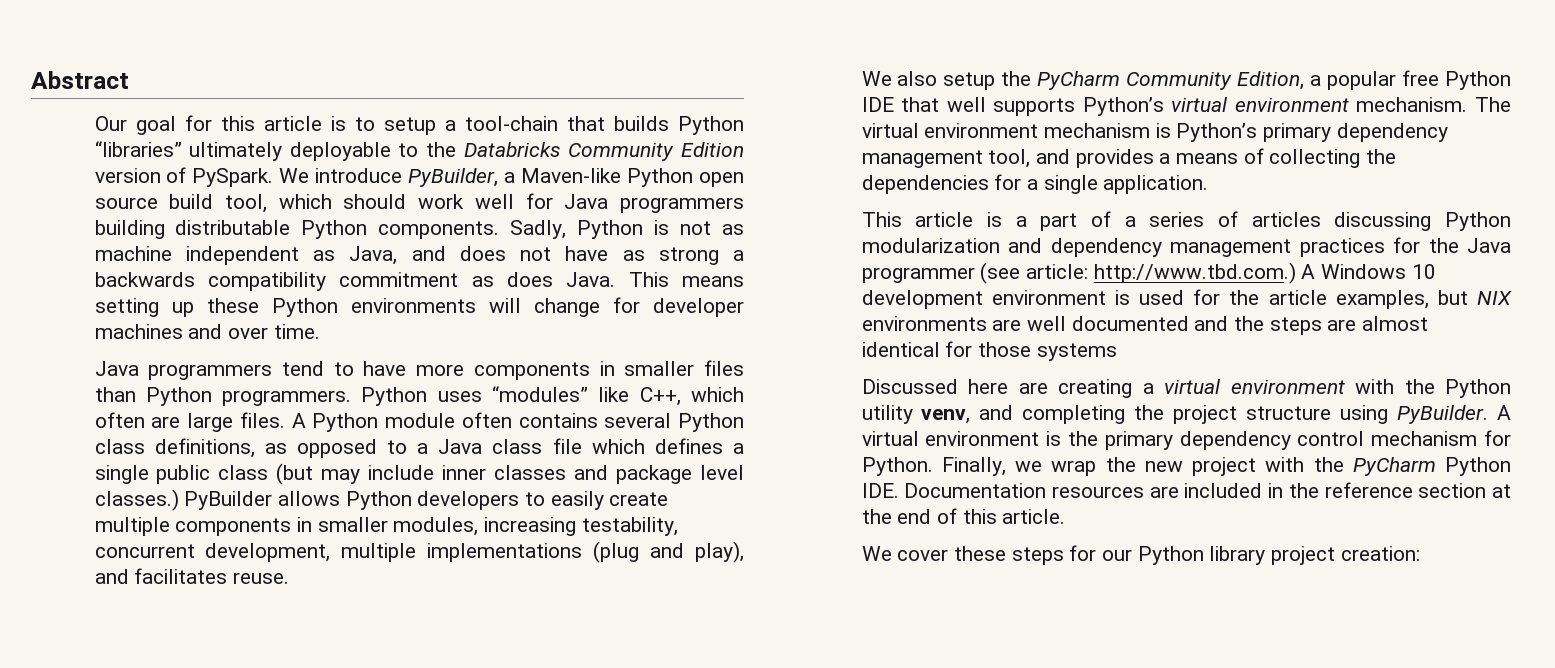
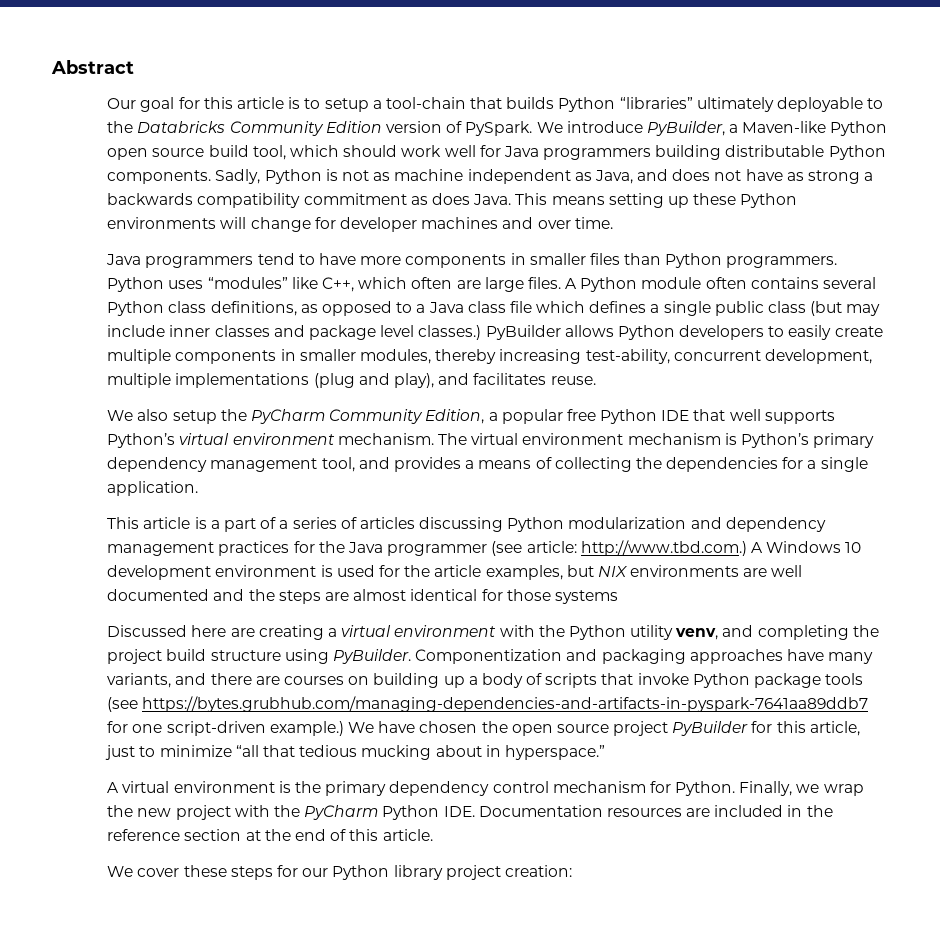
- PyBuilder allows Python developers to easily create multiple components in smaller modules, increasing testability, concurrent development, multiple implementations (plug and play), and facilitates reuse.
+ PyBuilder allows Python developers to easily create multiple components in smaller modules, thereby increasing test-ability, concurrent development, multiple implementations (plug and play), and facilitates reuse.
- Discussed here are creating a virtual environment with the Python utility venv, and completing the project structure using PyBuilder. A virtual environment is the primary dependency control mechanism for Python.
+ Discussed here are creating a virtual environment with the Python utility venv, and completing the project build structure using PyBuilder. Componentization and packaging approaches have many variants, and there are courses on building up a body of scripts that invoke Python package tools (see https://bytes.grubhub.com/managing-dependencies-and-artifacts-in-pyspark-7641aa89ddb7 for one script-driven example.) We have chosen the open source project PyBuilder for this article, just to minimize “all that tedious mucking about in hyperspace.”
+ A virtual environment is the primary dependency control mechanism for Python.

